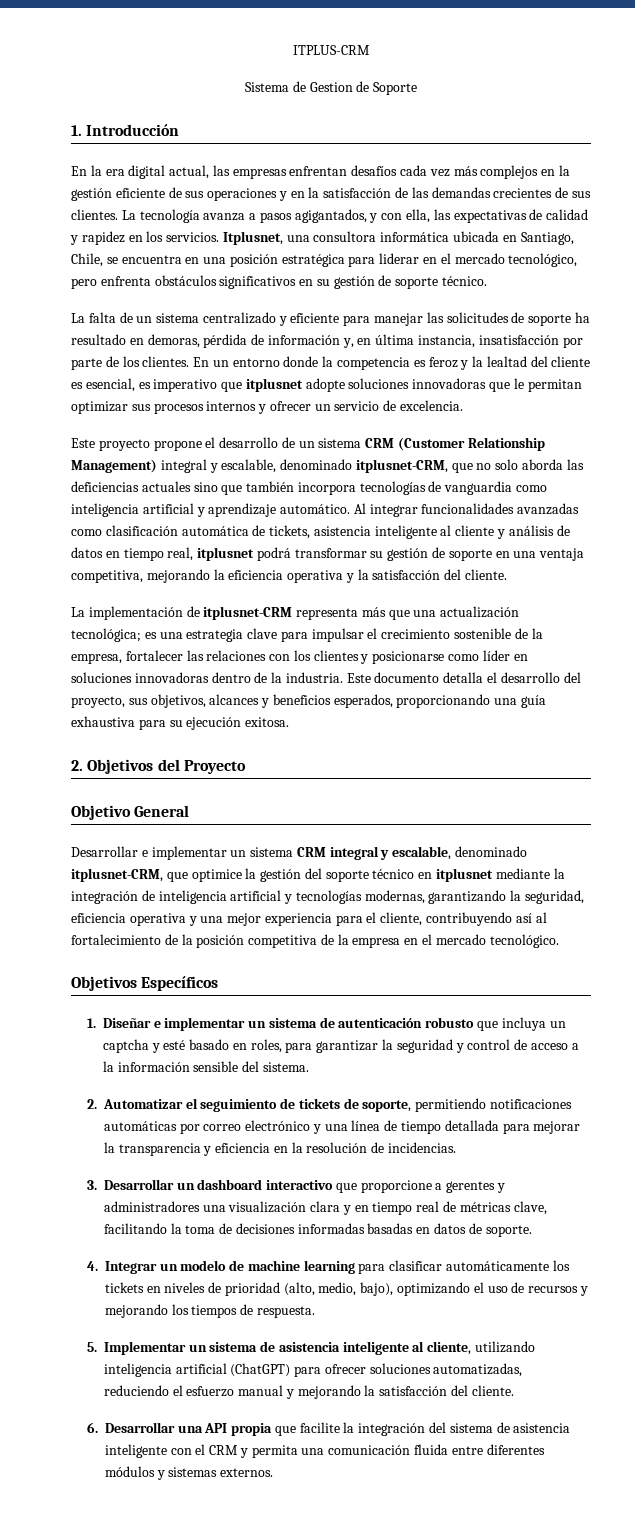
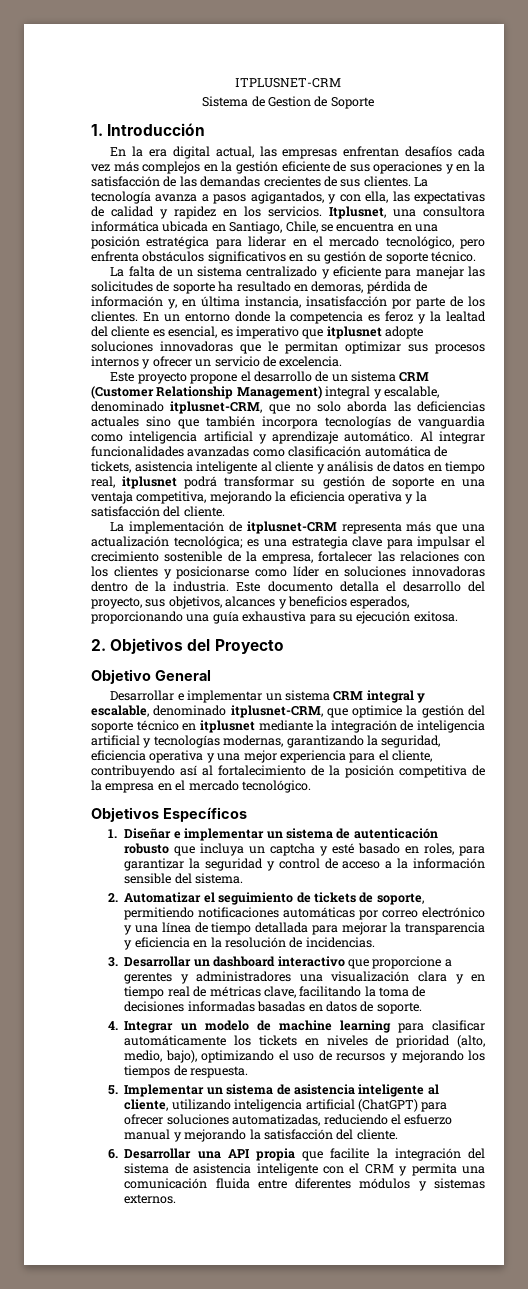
- ITPLUS-CRM
+ ITPLUSNET-CRM

